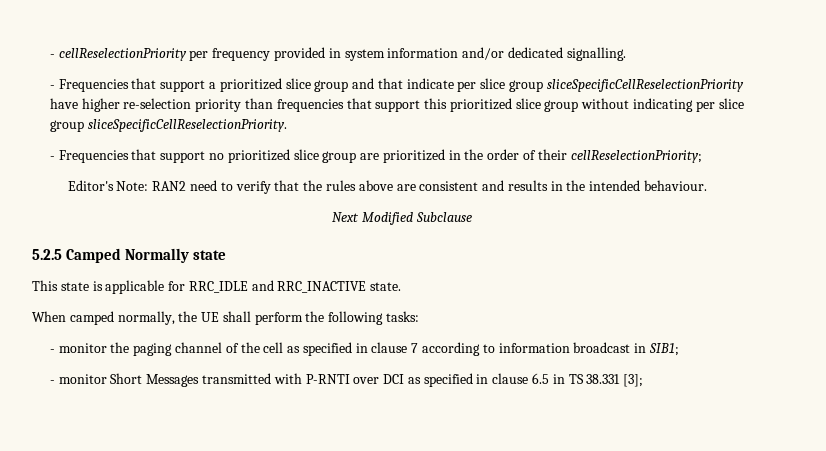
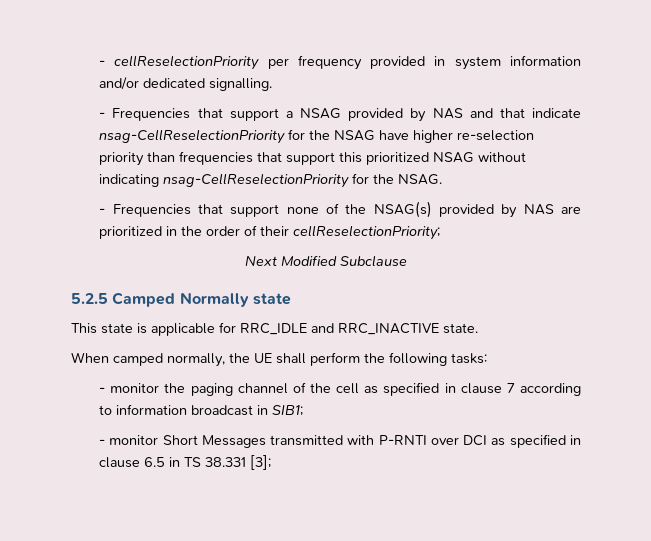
- - Frequencies that support a prioritized slice group and that indicate per slice group sliceSpecificCellReselectionPriority have higher re-selection priority than frequencies that support this prioritized slice group without indicating per slice group sliceSpecificCellReselectionPriority.
- - Frequencies that support no prioritized slice group are prioritized in the order of their cellReselectionPriority;
+ - Frequencies that support a NSAG provided by NAS and that indicate nsag-CellReselectionPriority for the NSAG have higher re-selection priority than frequencies that support this prioritized NSAG without indicating nsag-CellReselectionPriority for the NSAG.
+ - Frequencies that support none of the NSAG(s) provided by NAS are prioritized in the order of their cellReselectionPriority;
- Editor's Note: RAN2 need to verify that the rules above are consistent and results in the intended behaviour.

